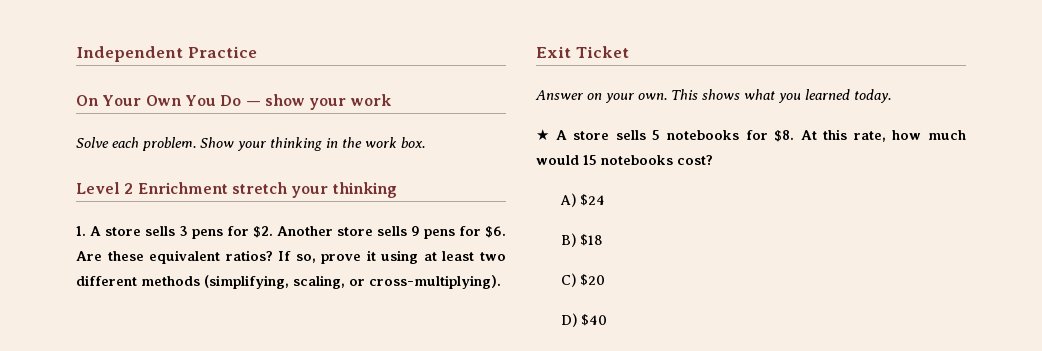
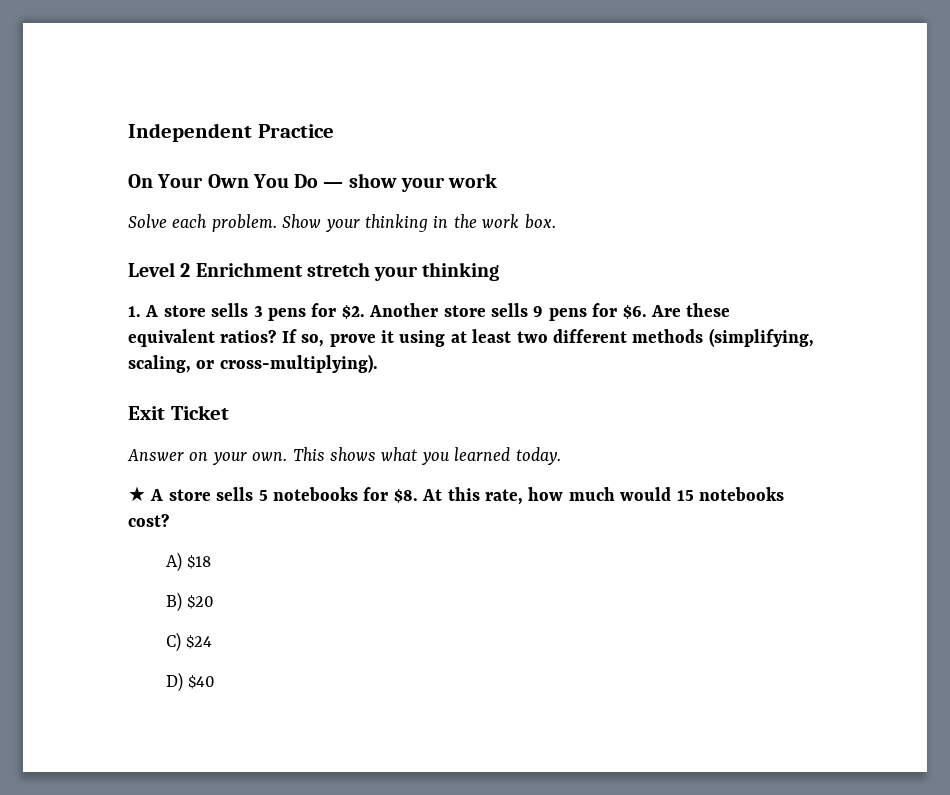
- A) $24
+ A) $18
- B) $18
+ B) $20
- C) $20
+ C) $24

